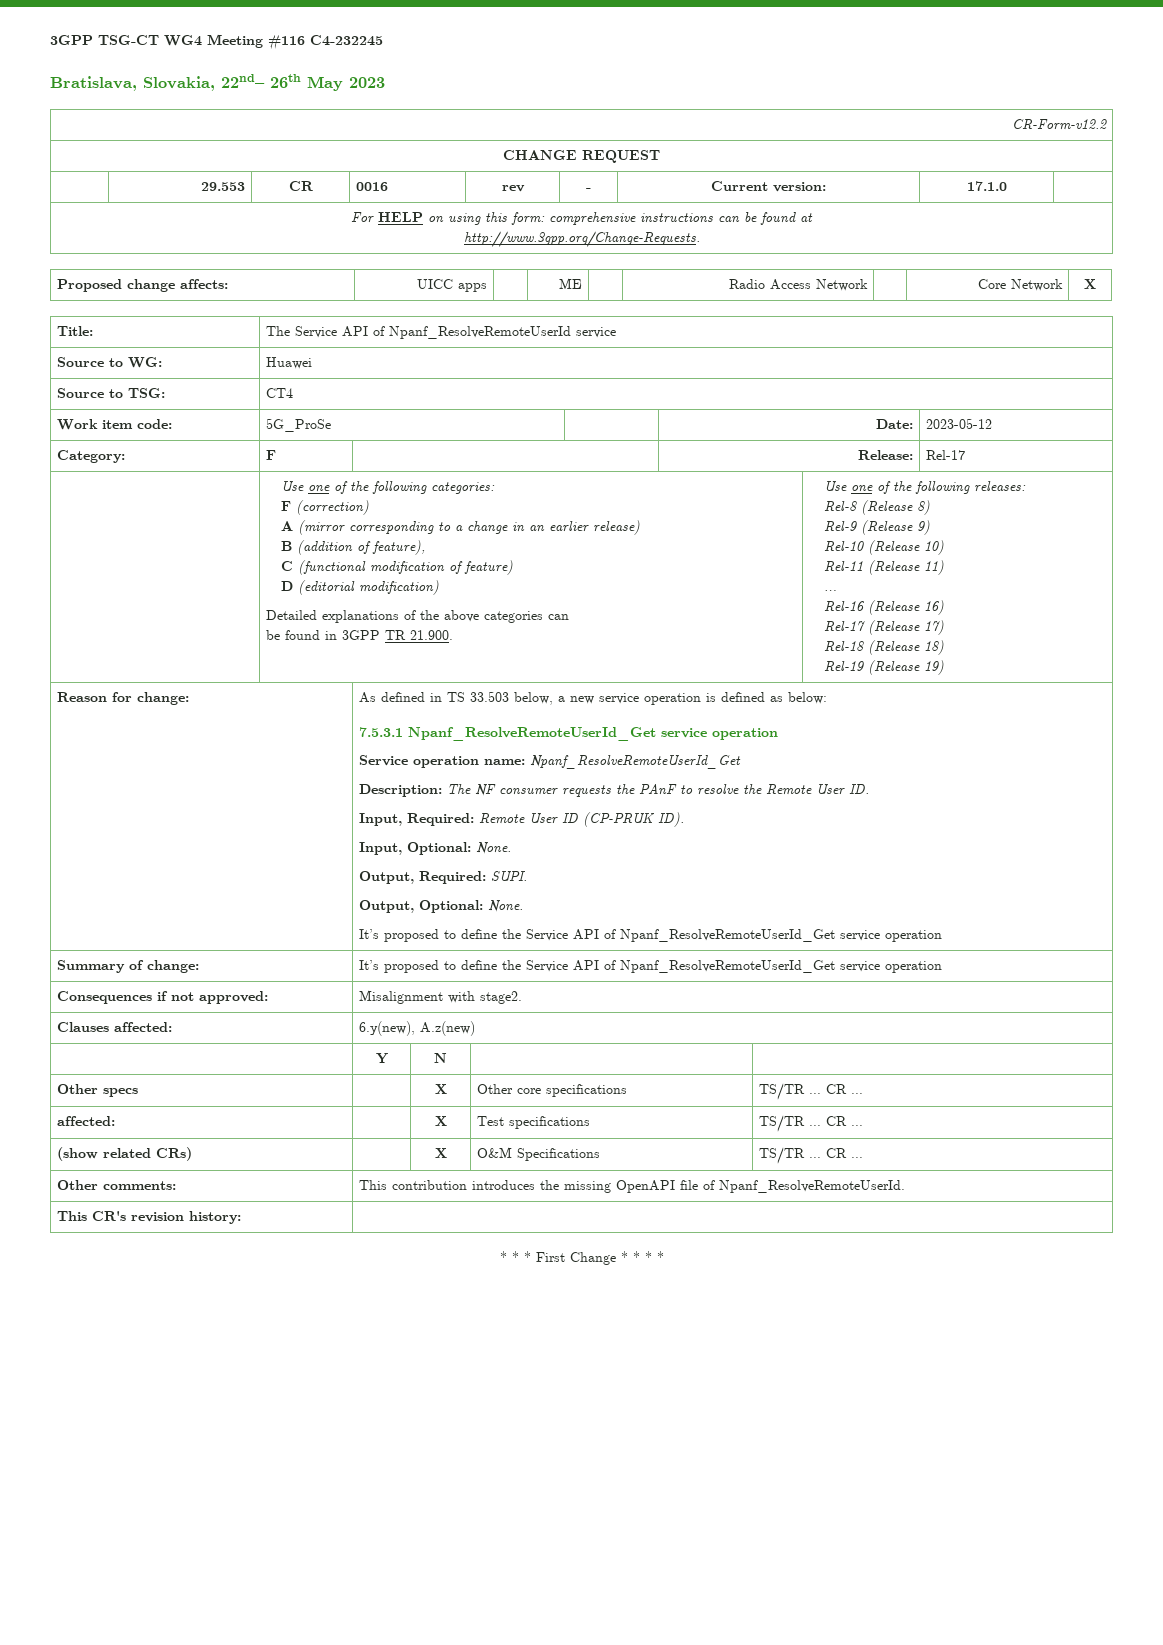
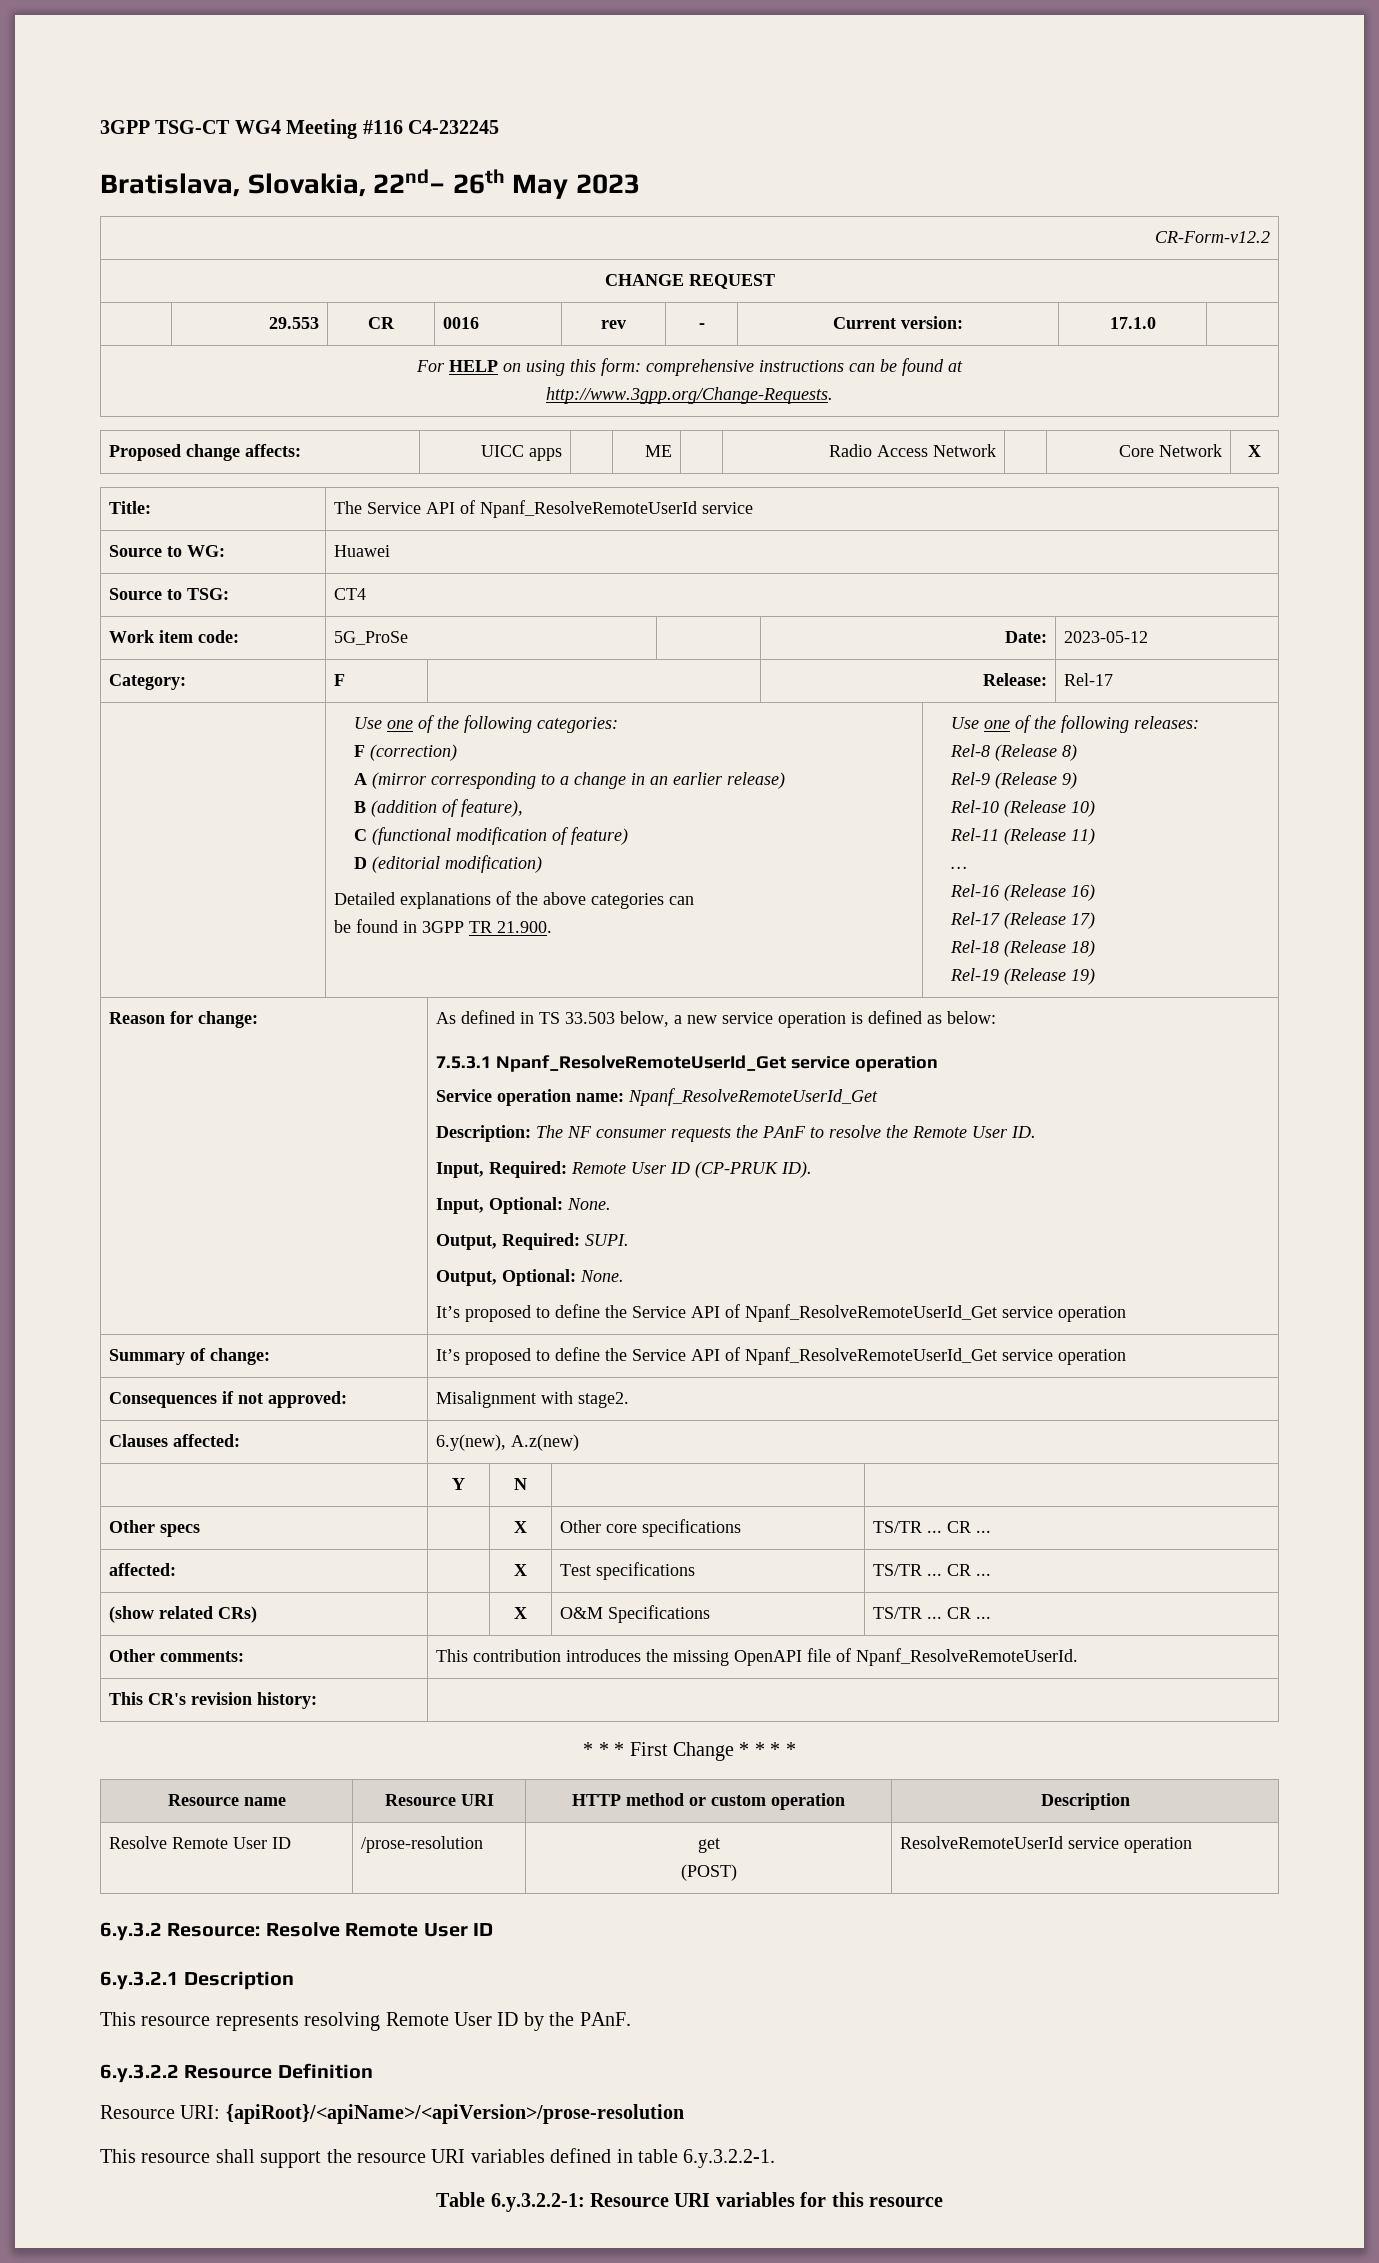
+ Resource name | Resource URI | HTTP method or custom operation | Description
+ Resolve Remote User ID | /prose-resolution | get
+ (POST) | ResolveRemoteUserId service operation
+ 6.y.3.2 Resource: Resolve Remote User ID
+ 6.y.3.2.1 Description
+ This resource represents resolving Remote User ID by the PAnF.
+ 6.y.3.2.2 Resource Definition
+ Resource URI: {apiRoot}/<apiName>/<apiVersion>/prose-resolution
+ This resource shall support the resource URI variables defined in table 6.y.3.2.2-1.
+ Table 6.y.3.2.2-1: Resource URI variables for this resource

